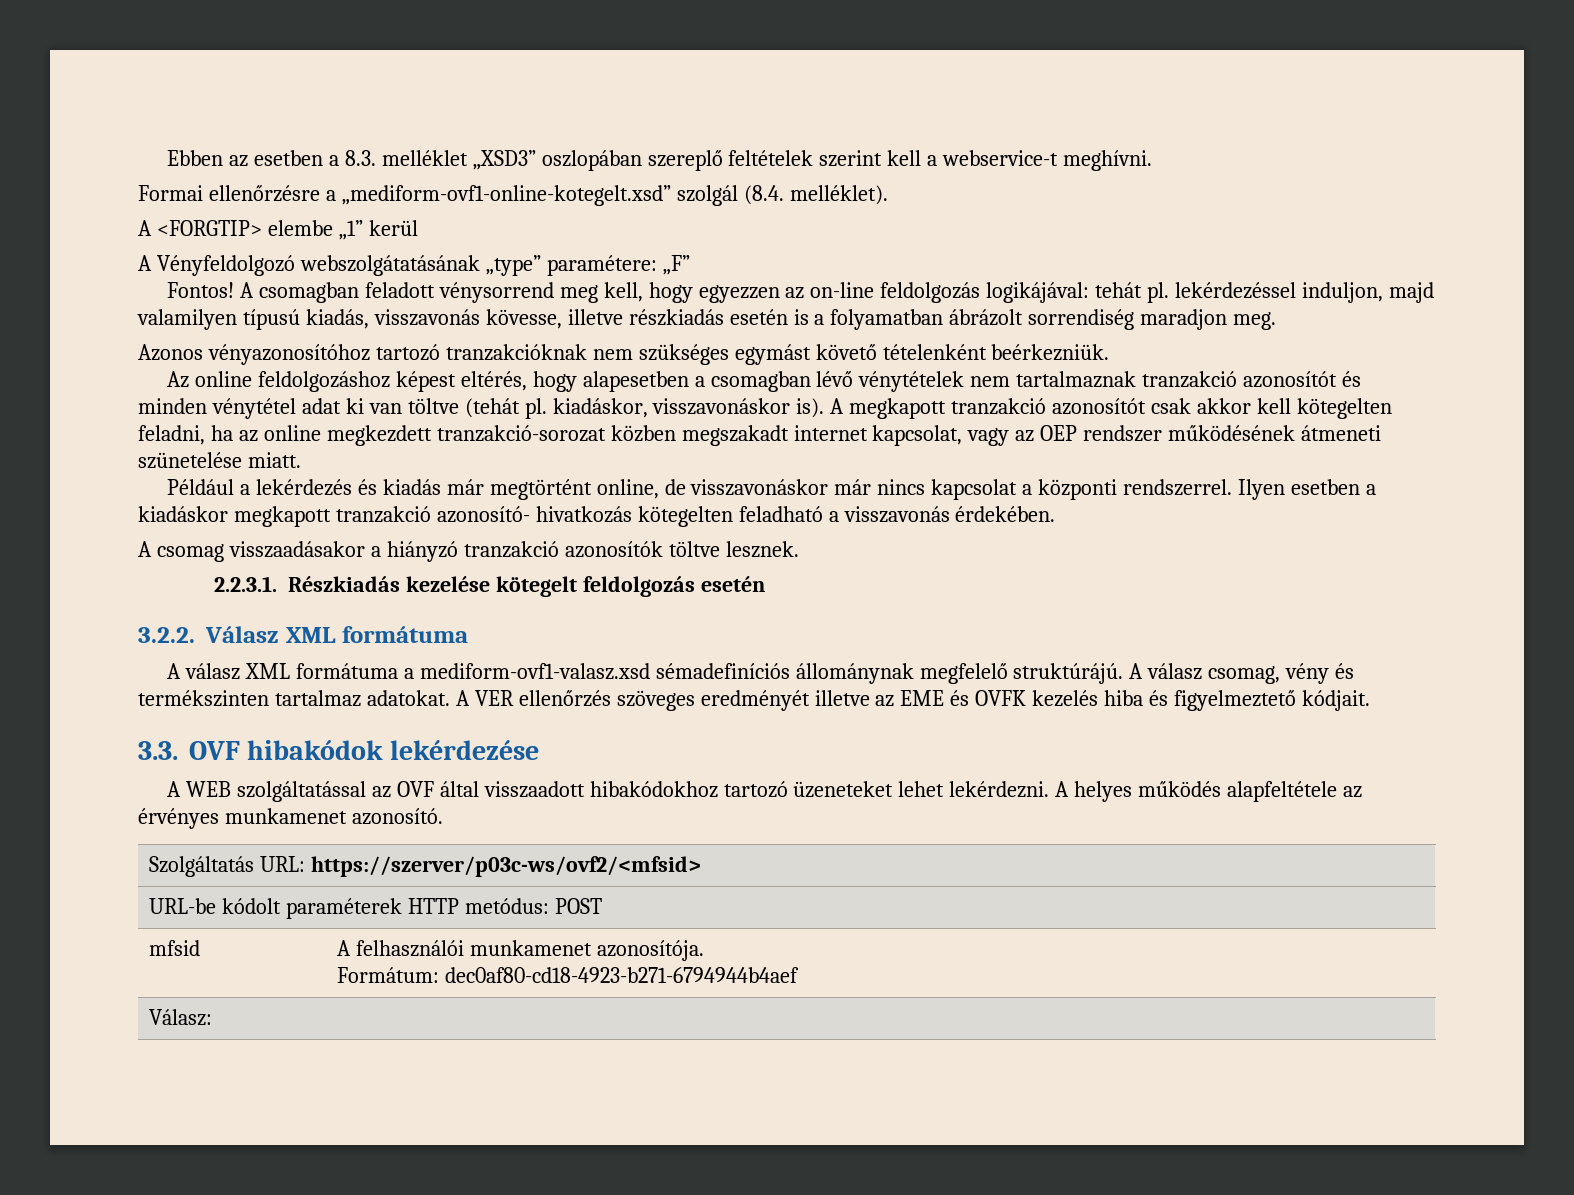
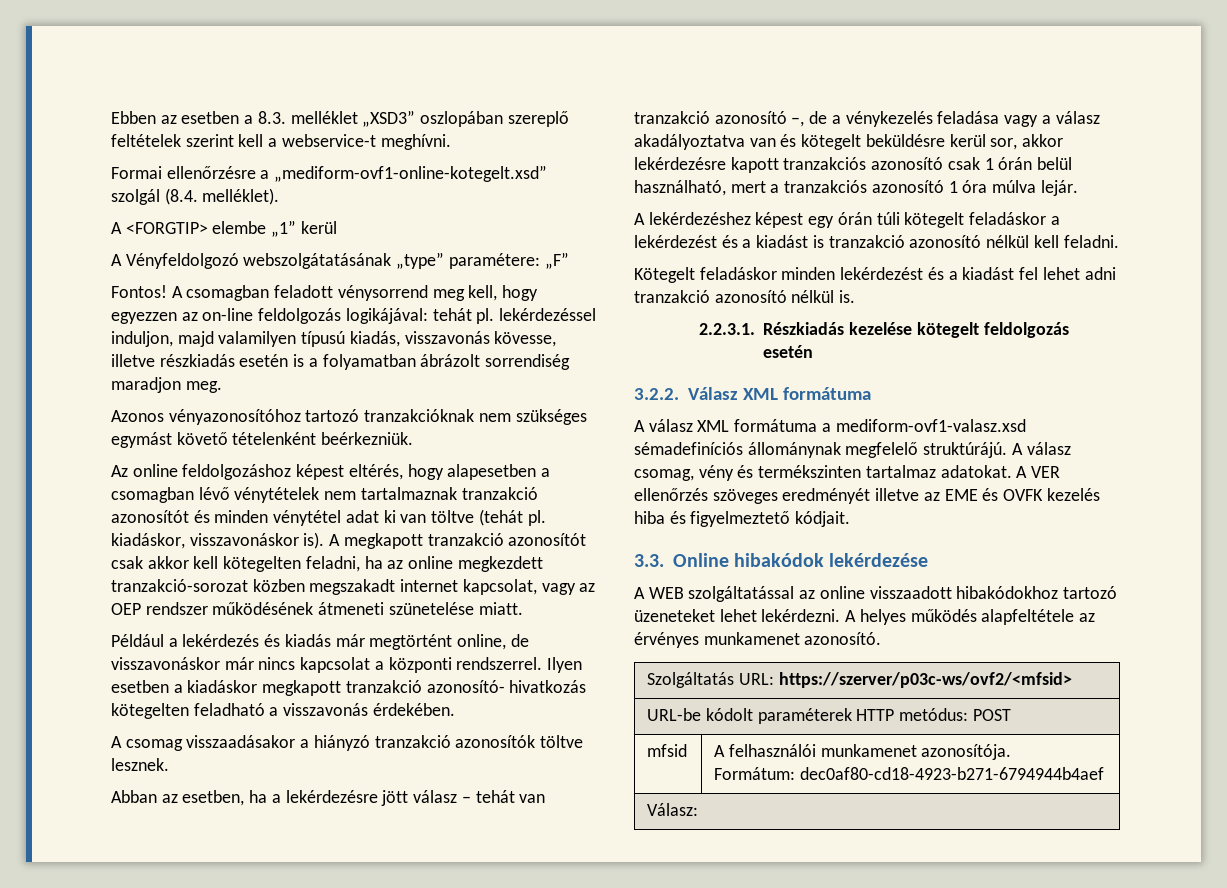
+ Abban az esetben, ha a lekérdezésre jött válasz – tehát van tranzakció azonosító –, de a vénykezelés feladása vagy a válasz akadályoztatva van és kötegelt beküldésre kerül sor, akkor lekérdezésre kapott tranzakciós azonosító csak 1 órán belül használható, mert a tranzakciós azonosító 1 óra múlva lejár.
+ A lekérdezéshez képest egy órán túli kötegelt feladáskor a lekérdezést és a kiadást is tranzakció azonosító nélkül kell feladni.
+ Kötegelt feladáskor minden lekérdezést és a kiadást fel lehet adni tranzakció azonosító nélkül is.
- 3.3. OVF hibakódok lekérdezése
+ 3.3. Online hibakódok lekérdezése
- A WEB szolgáltatással az OVF által visszaadott hibakódokhoz tartozó üzeneteket lehet lekérdezni.
+ A WEB szolgáltatással az online visszaadott hibakódokhoz tartozó üzeneteket lehet lekérdezni.

